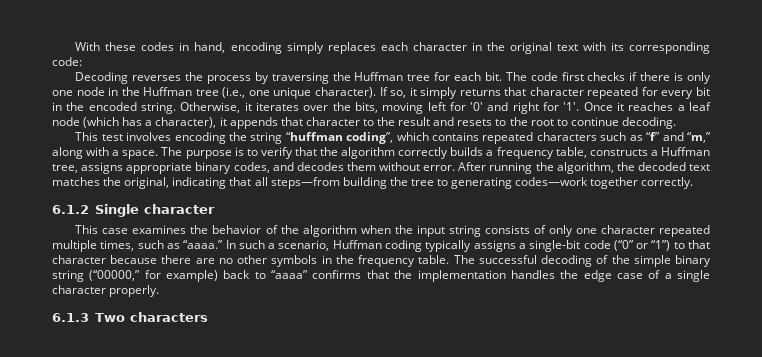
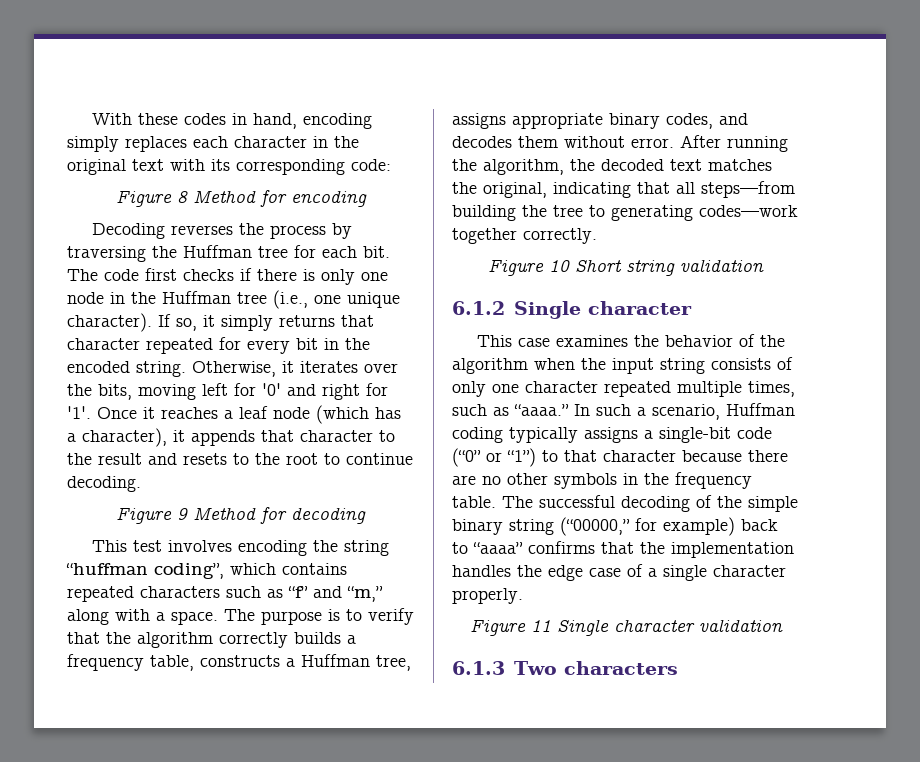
+ Figure 8 Method for encoding
+ Figure 9 Method for decoding
+ Figure 10 Short string validation
+ Figure 11 Single character validation

